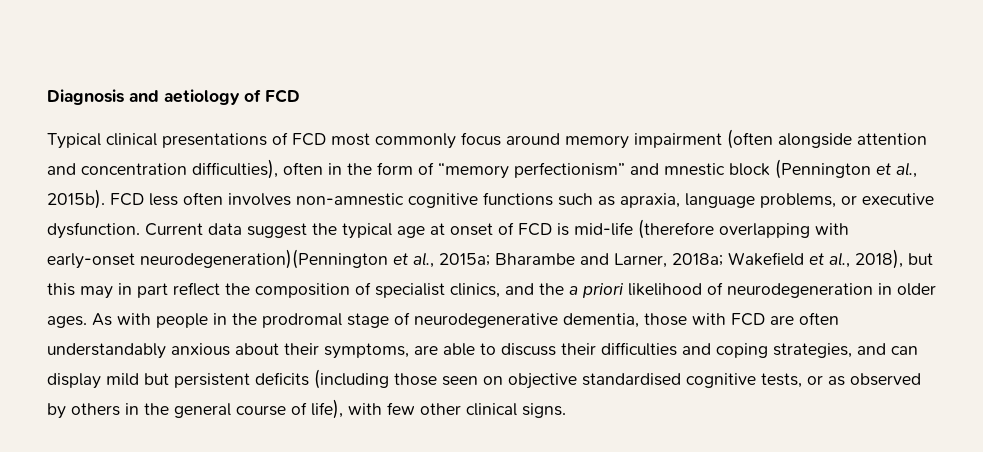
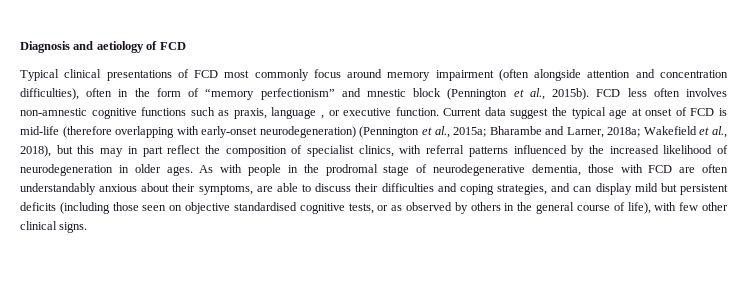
- FCD less often involves non-amnestic cognitive functions such as apraxia, language problems, or executive dysfunction.
+ FCD less often involves non-amnestic cognitive functions such as praxis, language , or executive function.
- Current data suggest the typical age at onset of FCD is mid-life (therefore overlapping with early-onset neurodegeneration)(Pennington et al., 2015a; Bharambe and Larner, 2018a; Wakefield et al., 2018), but this may in part reflect the composition of specialist clinics, and the a priori likelihood of neurodegeneration in older ages.
+ Current data suggest the typical age at onset of FCD is mid-life (therefore overlapping with early-onset neurodegeneration) (Pennington et al., 2015a; Bharambe and Larner, 2018a; Wakefield et al., 2018), but this may in part reflect the composition of specialist clinics, with referral patterns influenced by the increased likelihood of neurodegeneration in older ages.

